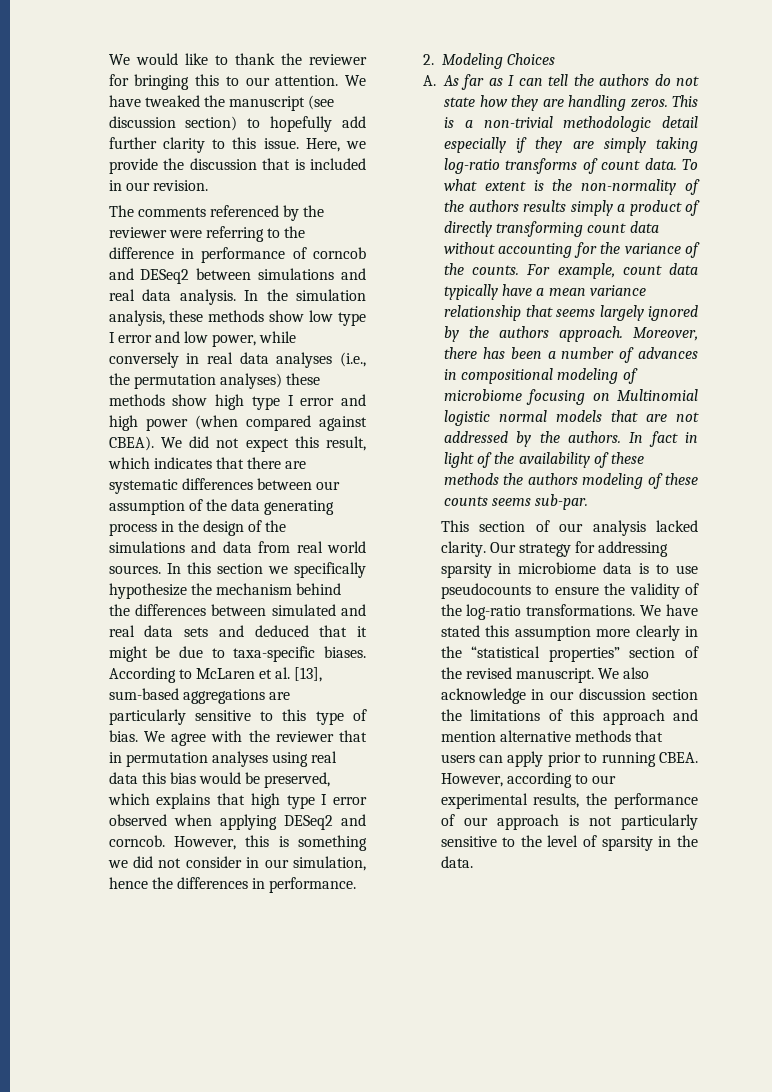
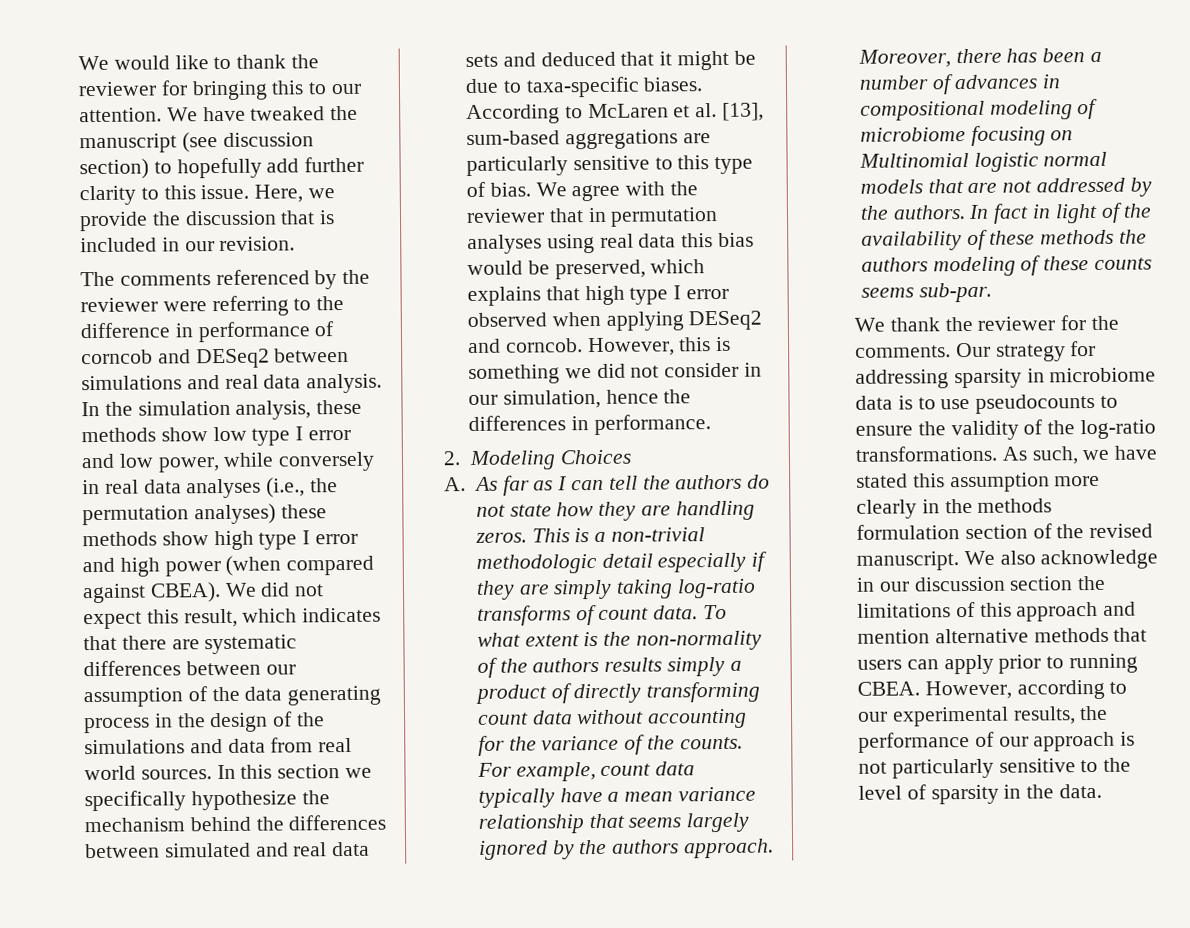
- This section of our analysis lacked clarity.
+ We thank the reviewer for the comments.
- We have stated this assumption more clearly in the “statistical properties” section of the revised manuscript.
+ As such, we have stated this assumption more clearly in the methods formulation section of the revised manuscript.

